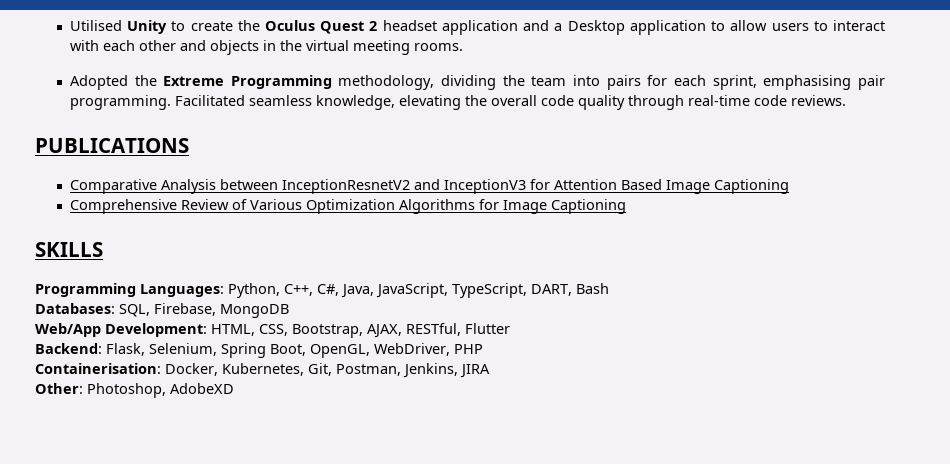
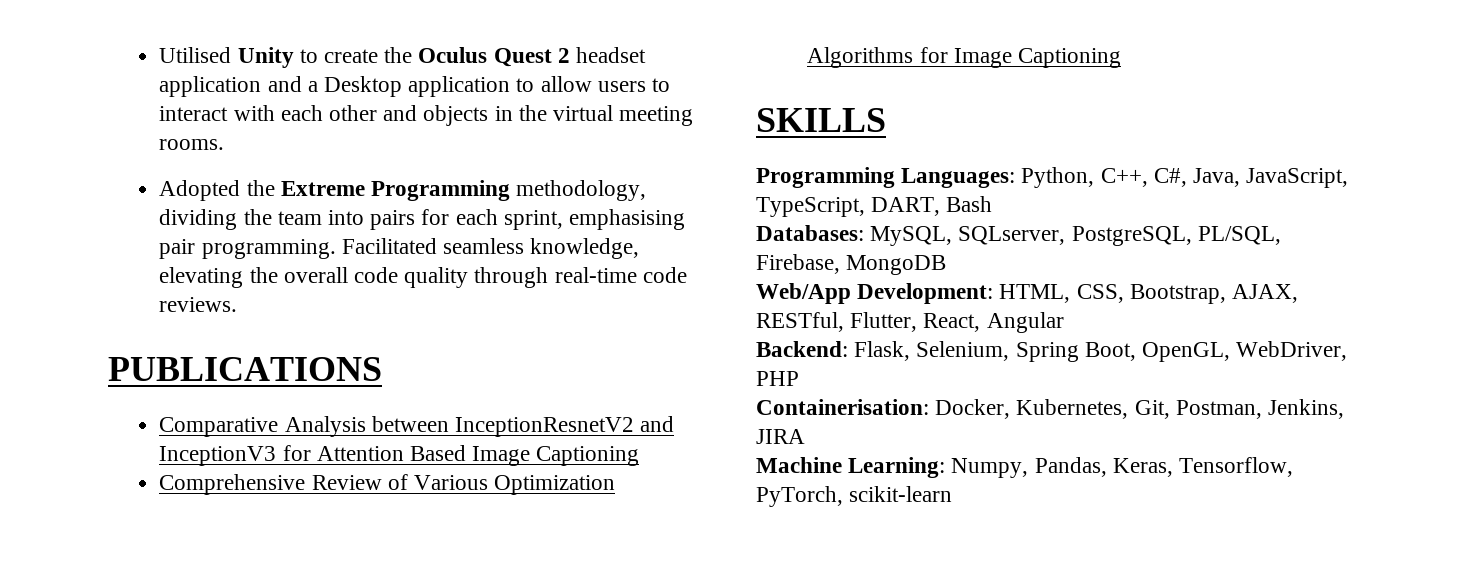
- Databases: SQL, Firebase, MongoDB
+ Databases: MySQL, SQLserver, PostgreSQL, PL/SQL, Firebase, MongoDB
- Web/App Development: HTML, CSS, Bootstrap, AJAX, RESTful, Flutter
+ Web/App Development: HTML, CSS, Bootstrap, AJAX, RESTful, Flutter, React, Angular
- Other: Photoshop, AdobeXD
+ Machine Learning: Numpy, Pandas, Keras, Tensorflow, PyTorch, scikit-learn

